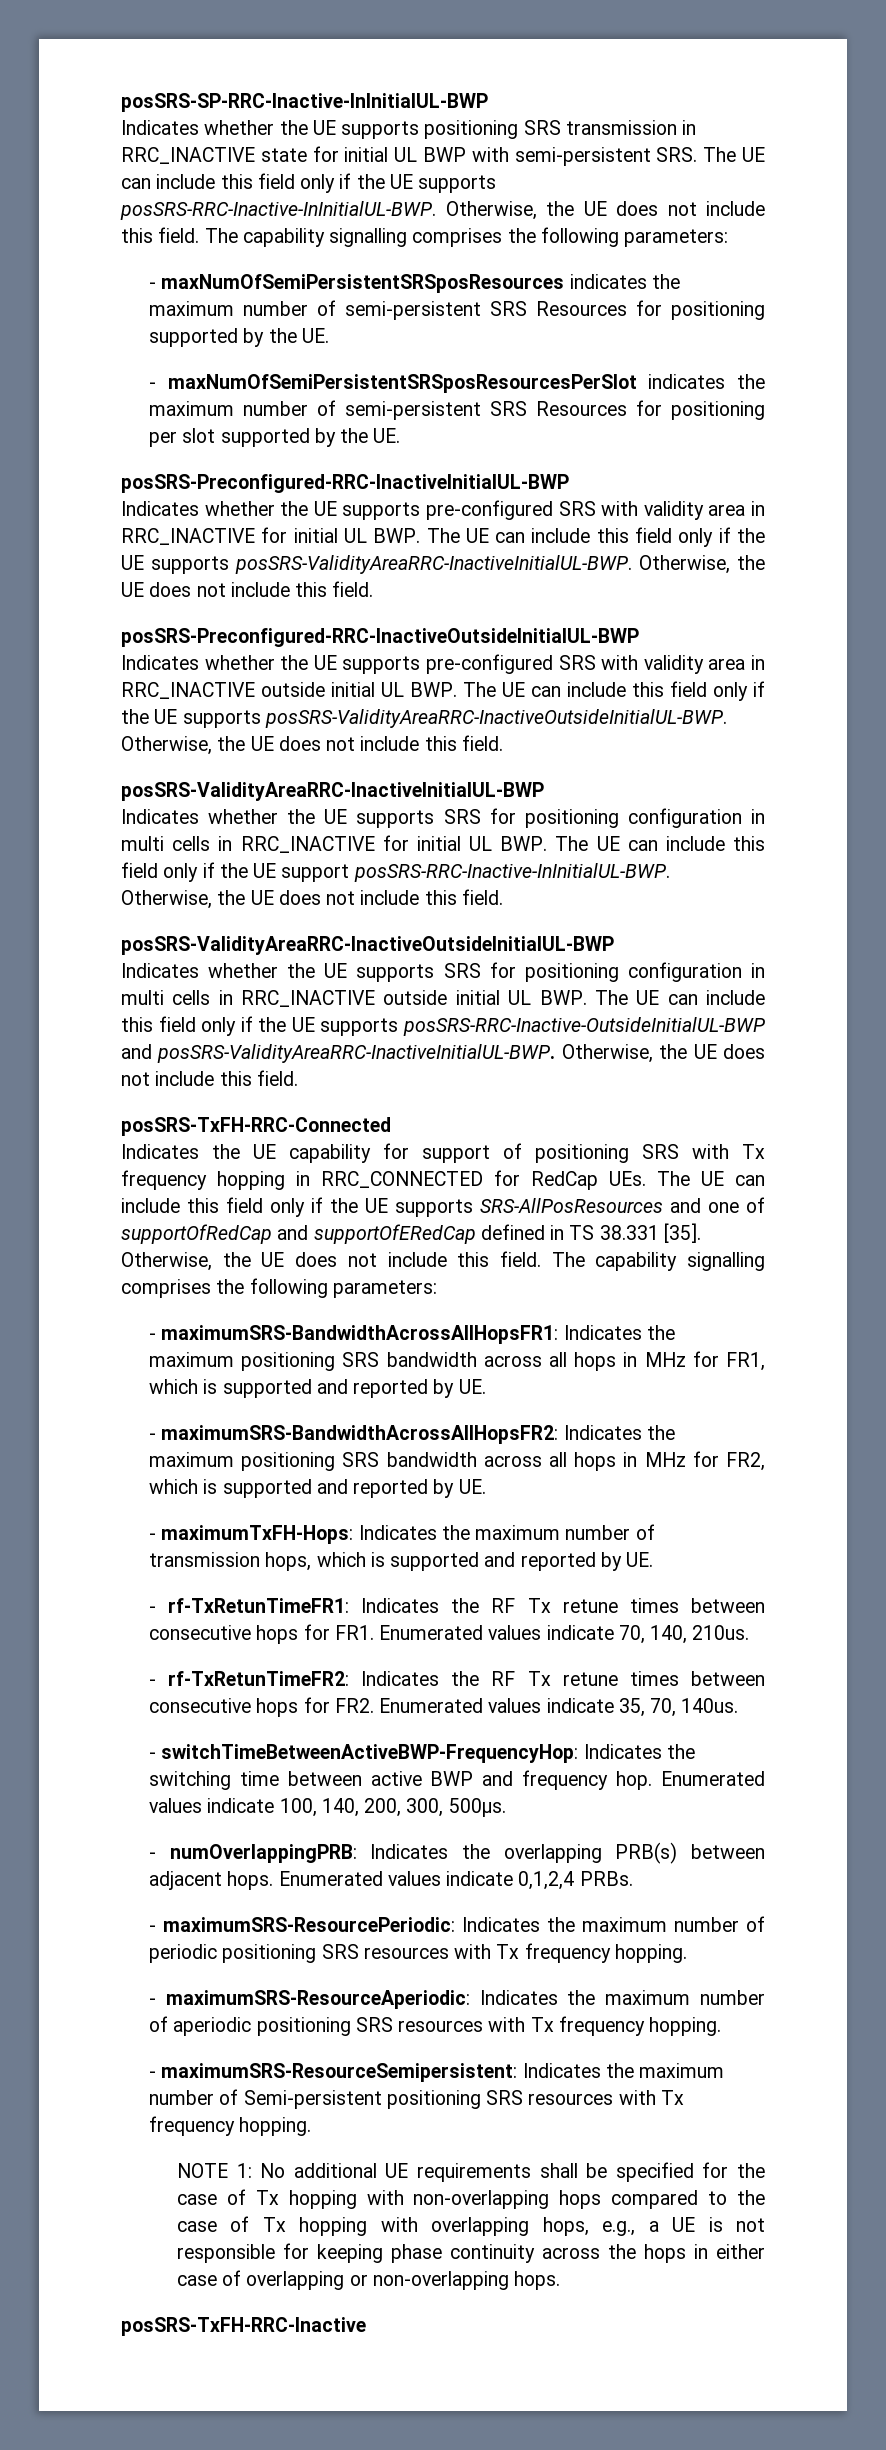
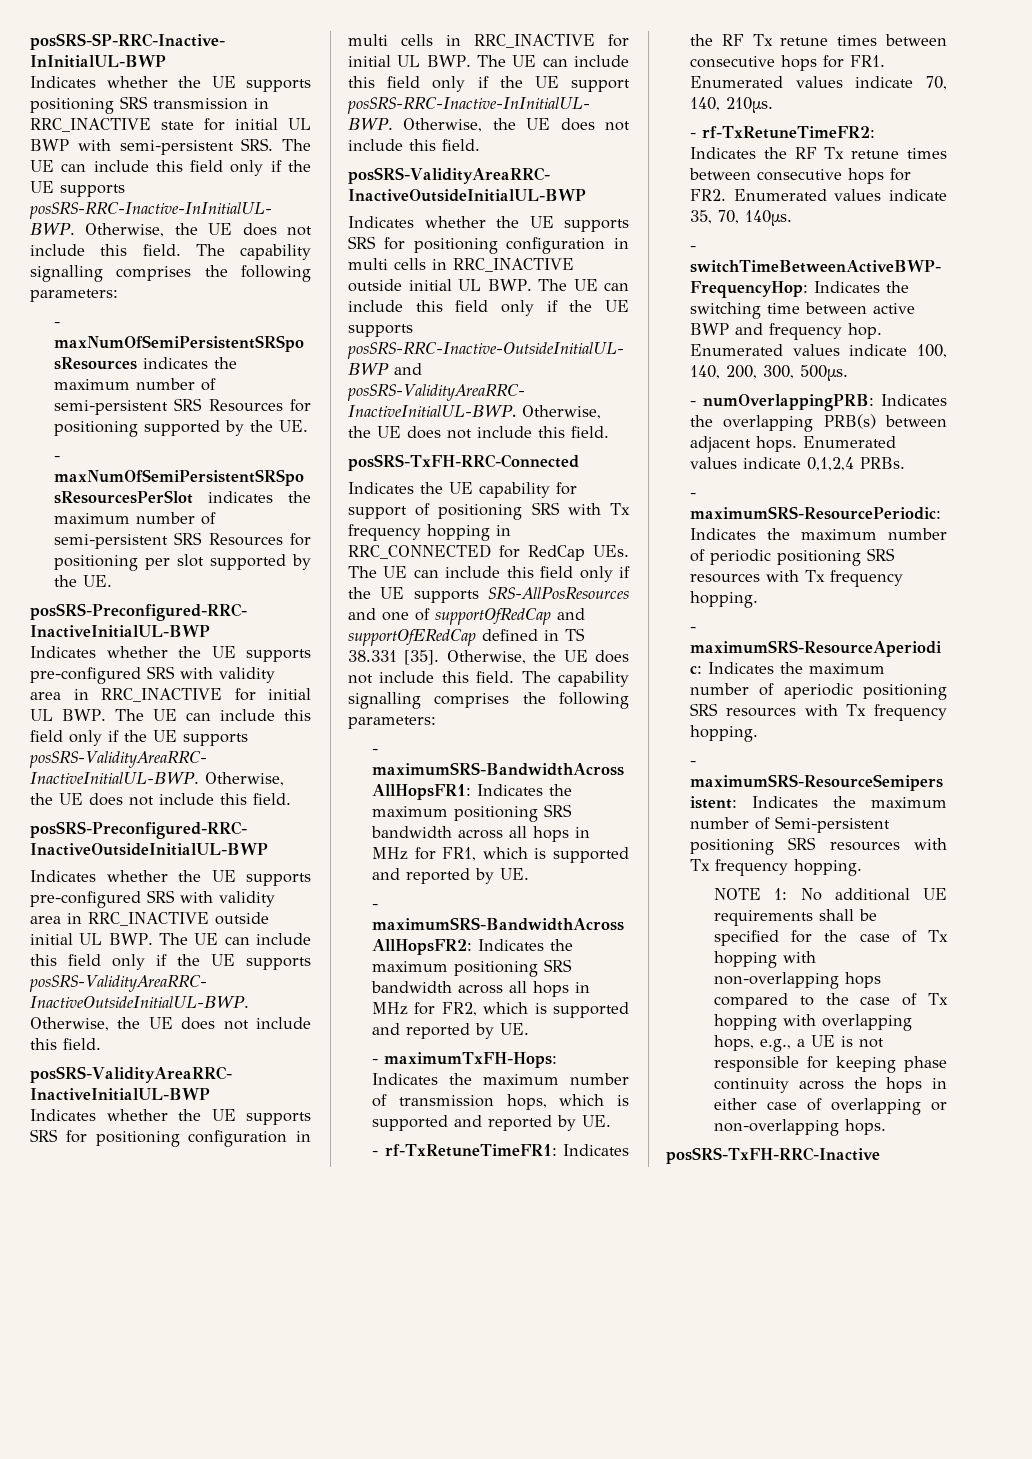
- - rf-TxRetunTimeFR1: Indicates the RF Tx retune times between consecutive hops for FR1. Enumerated values indicate 70, 140, 210us.
- - rf-TxRetunTimeFR2: Indicates the RF Tx retune times between consecutive hops for FR2. Enumerated values indicate 35, 70, 140us.
+ - rf-TxRetuneTimeFR1: Indicates the RF Tx retune times between consecutive hops for FR1. Enumerated values indicate 70, 140, 210µs.
+ - rf-TxRetuneTimeFR2: Indicates the RF Tx retune times between consecutive hops for FR2. Enumerated values indicate 35, 70, 140µs.

